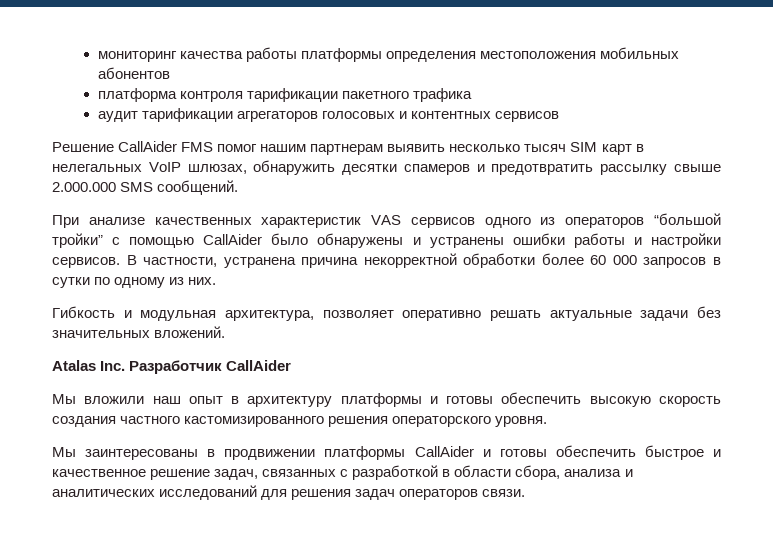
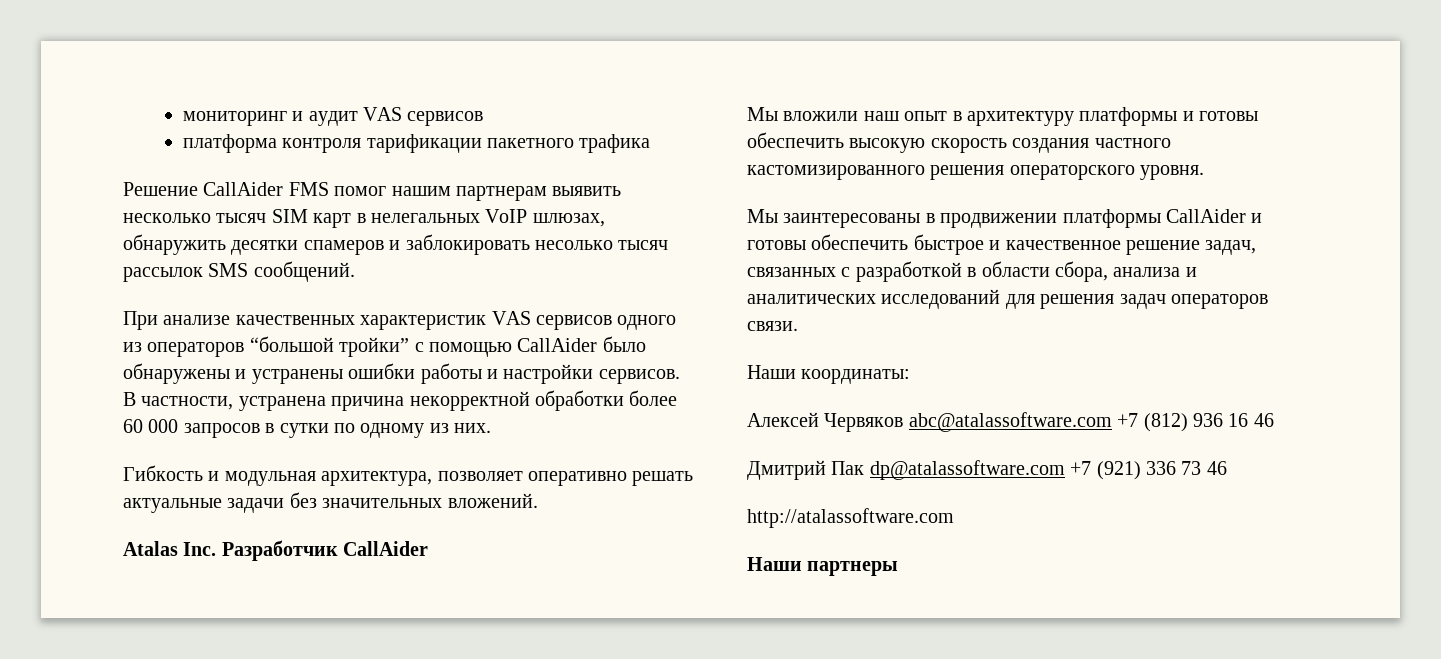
- мониторинг качества работы платформы определения местоположения мобильных абонентов
+ мониторинг и аудит VAS сервисов
- аудит тарификации агрегаторов голосовых и контентных сервисов
- Решение CallAider FMS помог нашим партнерам выявить несколько тысяч SIM карт в нелегальных VoIP шлюзах, обнаружить десятки спамеров и предотвратить рассылку свыше 2.000.000 SMS сообщений.
+ Решение CallAider FMS помог нашим партнерам выявить несколько тысяч SIM карт в нелегальных VoIP шлюзах, обнаружить десятки спамеров и заблокировать несолько тысяч рассылок SMS сообщений.
+ Наши координаты:
+ Алексей Червяков abc@atalassoftware.com +7 (812) 936 16 46
+ Дмитрий Пак dp@atalassoftware.com +7 (921) 336 73 46
+ http://atalassoftware.com
+ Наши партнеры

